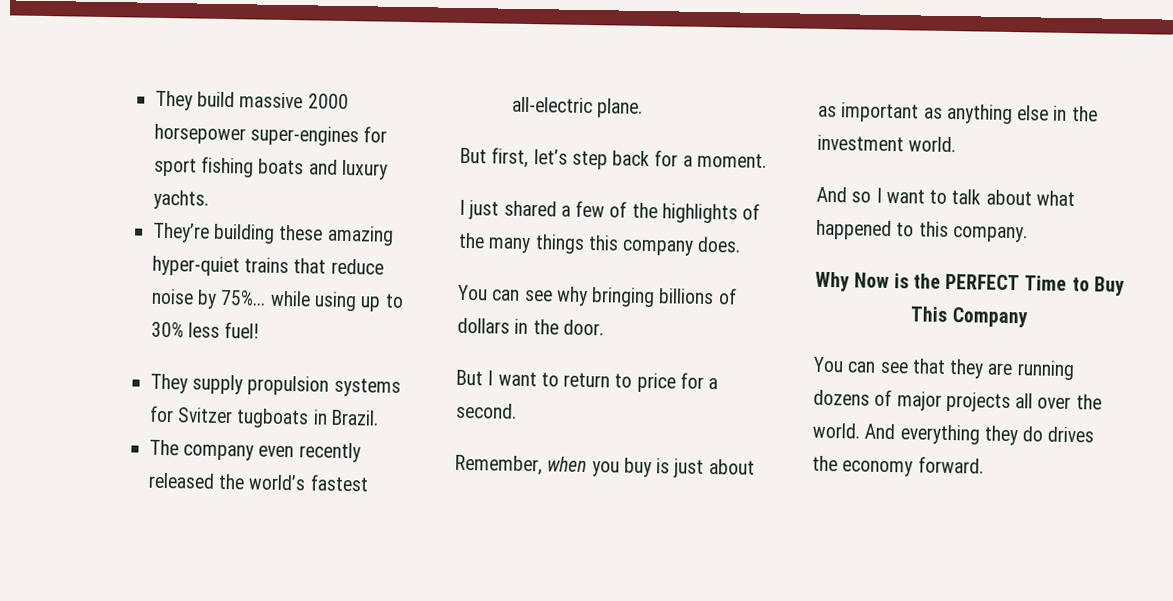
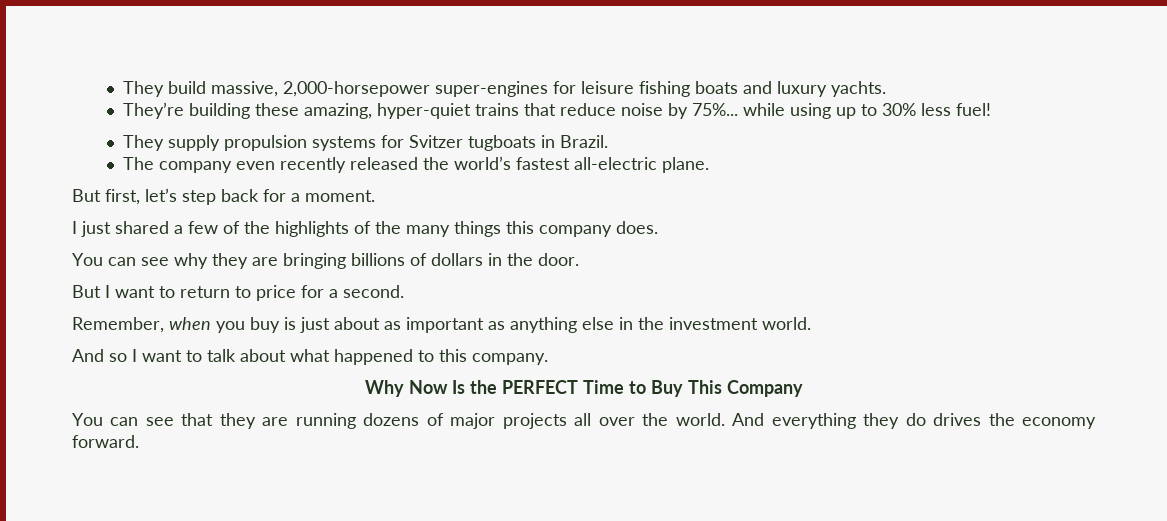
- They build massive 2000 horsepower super-engines for sport fishing boats and luxury yachts.
+ They build massive, 2,000-horsepower super-engines for leisure fishing boats and luxury yachts.
- They’re building these amazing hyper-quiet trains that reduce noise by 75%... while using up to 30% less fuel!
+ They’re building these amazing, hyper-quiet trains that reduce noise by 75%... while using up to 30% less fuel!
- You can see why bringing billions of dollars in the door.
+ You can see why they are bringing billions of dollars in the door.
- Why Now is the PERFECT Time to Buy This Company
+ Why Now Is the PERFECT Time to Buy This Company

